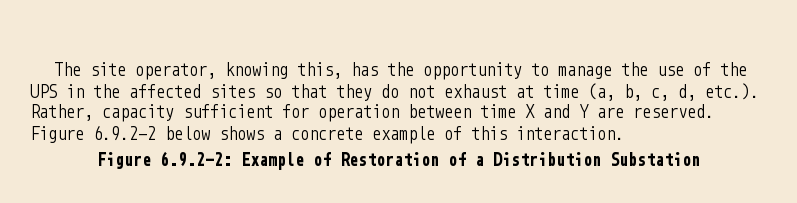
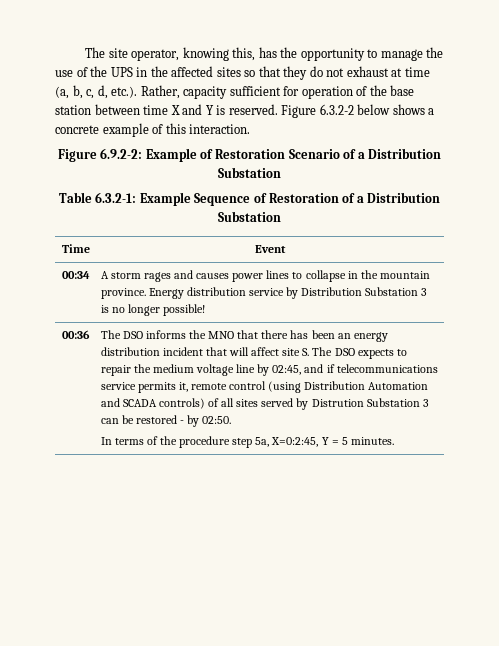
- The site operator, knowing this, has the opportunity to manage the use of the UPS in the affected sites so that they do not exhaust at time (a, b, c, d, etc.). Rather, capacity sufficient for operation between time X and Y are reserved.
+ The site operator, knowing this, has the opportunity to manage the use of the UPS in the affected sites so that they do not exhaust at time (a, b, c, d, etc.). Rather, capacity sufficient for operation of the base station between time X and Y is reserved.
- Figure 6.9.2-2 below shows a concrete example of this interaction.
+ Figure 6.3.2-2 below shows a concrete example of this interaction.
- Figure 6.9.2-2: Example of Restoration of a Distribution Substation
+ Figure 6.9.2-2: Example of Restoration Scenario of a Distribution Substation
+ Table 6.3.2-1: Example Sequence of Restoration of a Distribution Substation
+ Time | Event
+ 00:34 | A storm rages and causes power lines to collapse in the mountain province. Energy distribution service by Distribution Substation 3 is no longer possible!
+ 00:36 | The DSO informs the MNO that there has been an energy distribution incident that will affect site S. The DSO expects to repair the medium voltage line by 02:45, and if telecommunications service permits it, remote control (using Distribution Automation and SCADA controls) of all sites served by Distrution Substation 3 can be restored - by 02:50.
+ In terms of the procedure step 5a, X=0:2:45, Y = 5 minutes.

